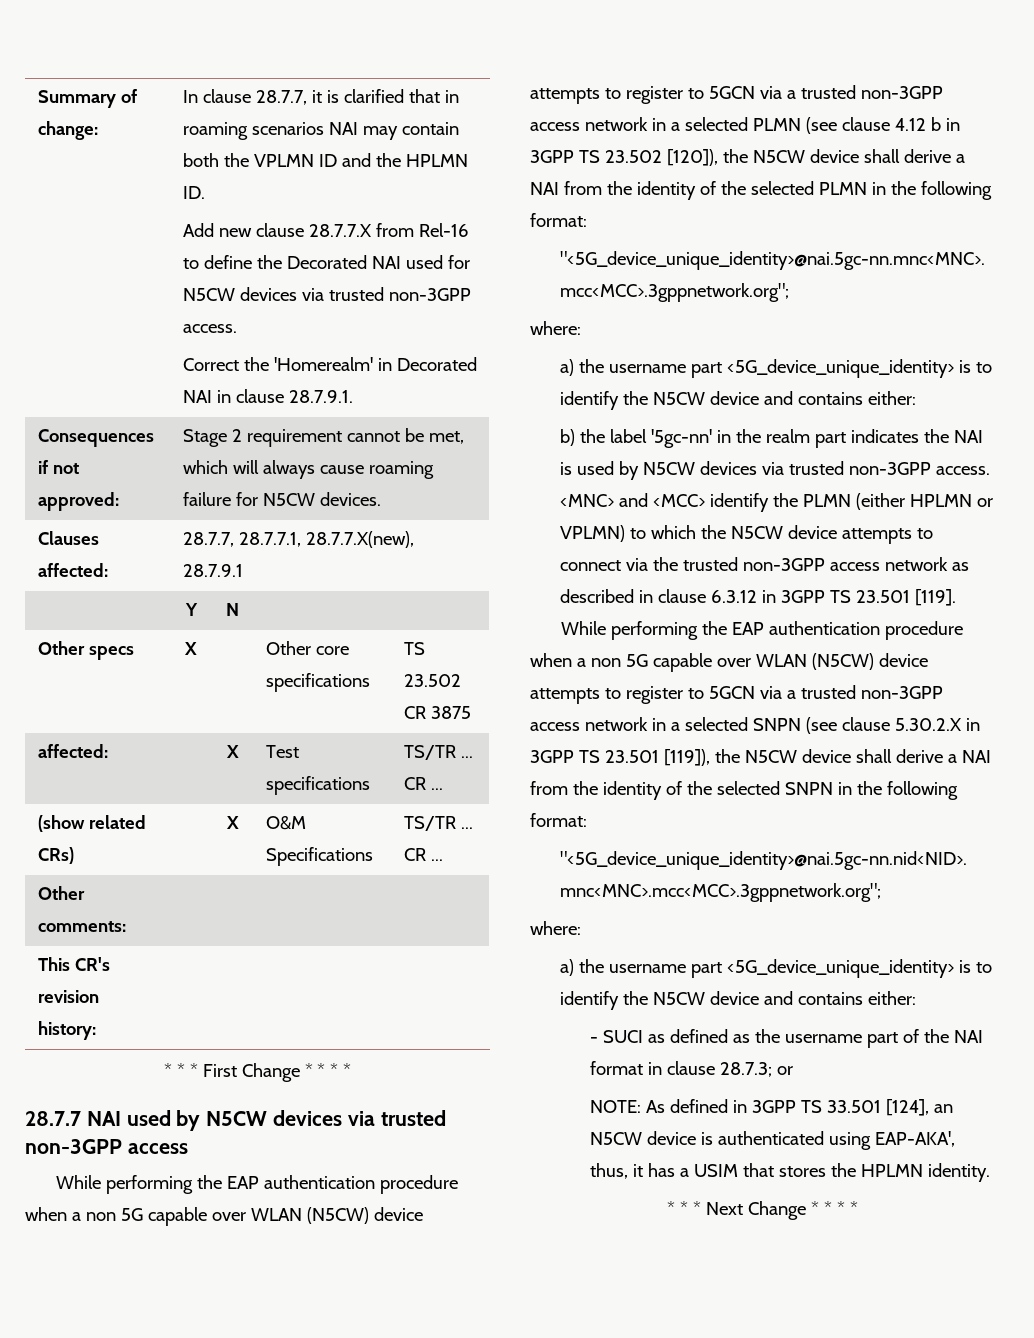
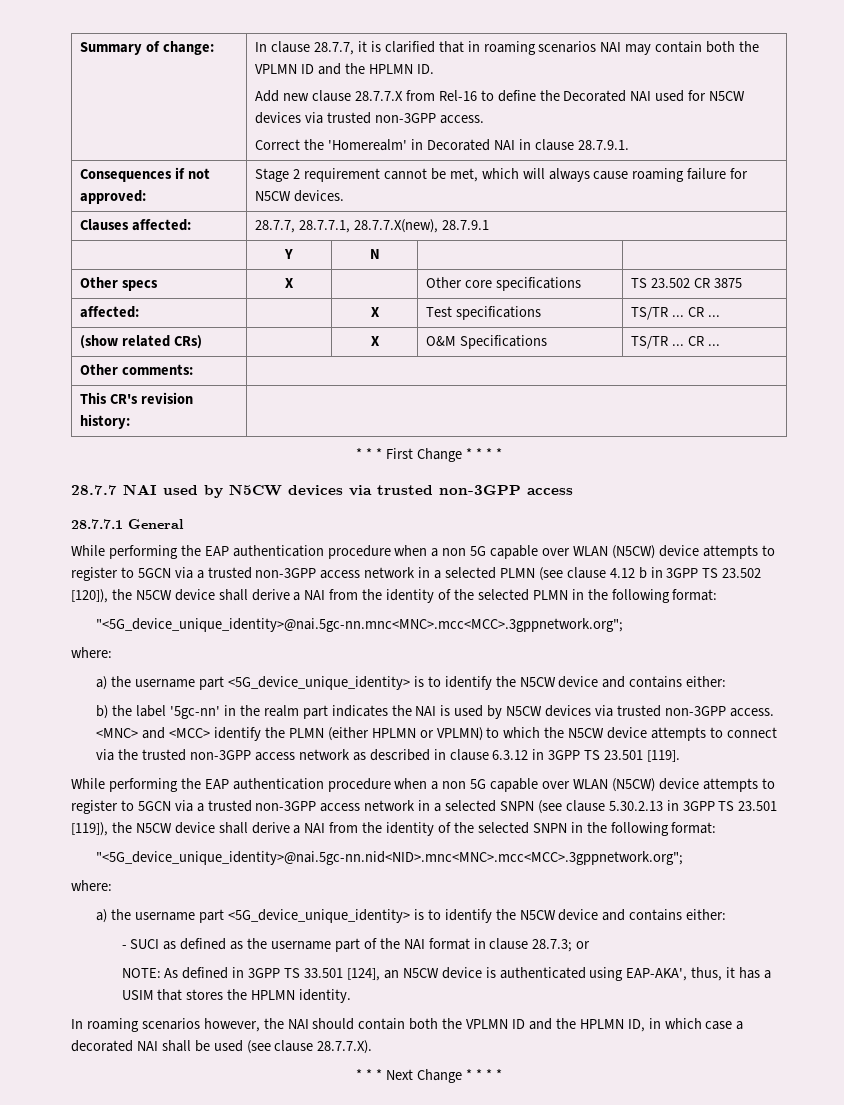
+ 28.7.7.1 General
- While performing the EAP authentication procedure when a non 5G capable over WLAN (N5CW) device attempts to register to 5GCN via a trusted non-3GPP access network in a selected SNPN (see clause 5.30.2.X in 3GPP TS 23.501 [119]), the N5CW device shall derive a NAI from the identity of the selected SNPN in the following format:
+ While performing the EAP authentication procedure when a non 5G capable over WLAN (N5CW) device attempts to register to 5GCN via a trusted non-3GPP access network in a selected SNPN (see clause 5.30.2.13 in 3GPP TS 23.501 [119]), the N5CW device shall derive a NAI from the identity of the selected SNPN in the following format:
+ In roaming scenarios however, the NAI should contain both the VPLMN ID and the HPLMN ID, in which case a decorated NAI shall be used (see clause 28.7.7.X).

